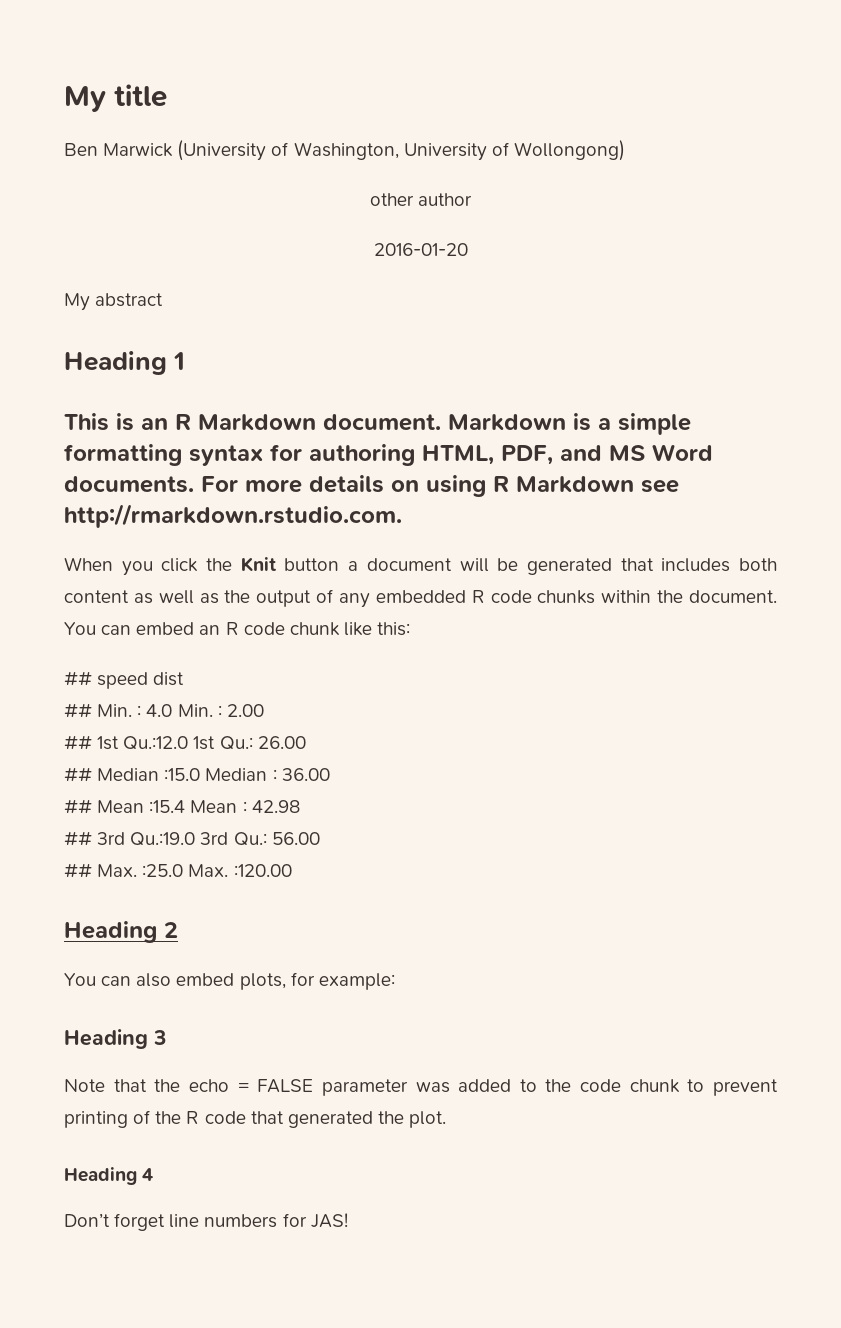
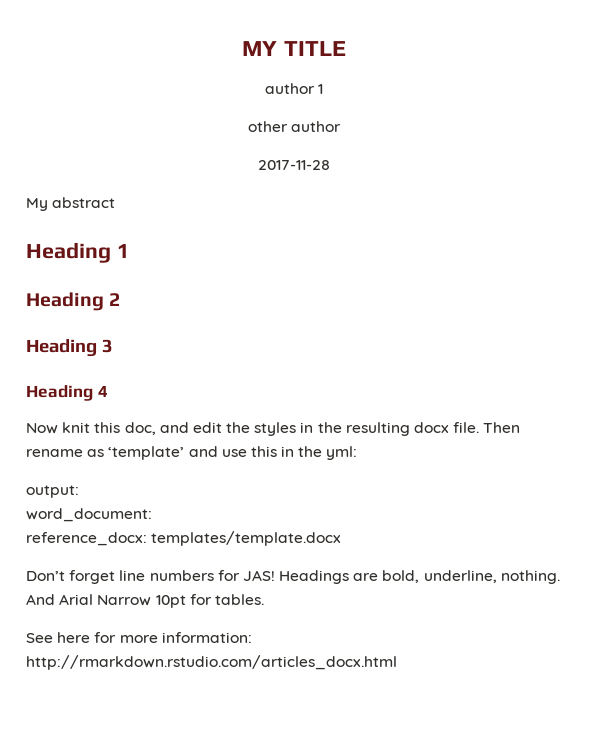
- My title
- Ben Marwick (University of Washington, University of Wollongong)
+ MY TITLE
+ author 1
- 2016-01-20
+ 2017-11-28
- This is an R Markdown document. Markdown is a simple formatting syntax for authoring HTML, PDF, and MS Word documents. For more details on using R Markdown see http://rmarkdown.rstudio.com.
- When you click the Knit button a document will be generated that includes both content as well as the output of any embedded R code chunks within the document. You can embed an R code chunk like this:
- ## speed dist
- ## Min. : 4.0 Min. : 2.00
- ## 1st Qu.:12.0 1st Qu.: 26.00
- ## Median :15.0 Median : 36.00
- ## Mean :15.4 Mean : 42.98
- ## 3rd Qu.:19.0 3rd Qu.: 56.00
- ## Max. :25.0 Max. :120.00
  Heading 2
- You can also embed plots, for example:
  Heading 3
- Note that the echo = FALSE parameter was added to the code chunk to prevent printing of the R code that generated the plot.
  Heading 4
+ Now knit this doc, and edit the styles in the resulting docx file. Then rename as ‘template’ and use this in the yml:
+ output:
+ word_document:
+ reference_docx: templates/template.docx
+ Headings are bold, underline, nothing. And Arial Narrow 10pt for tables.
+ See here for more information: http://rmarkdown.rstudio.com/articles_docx.html

